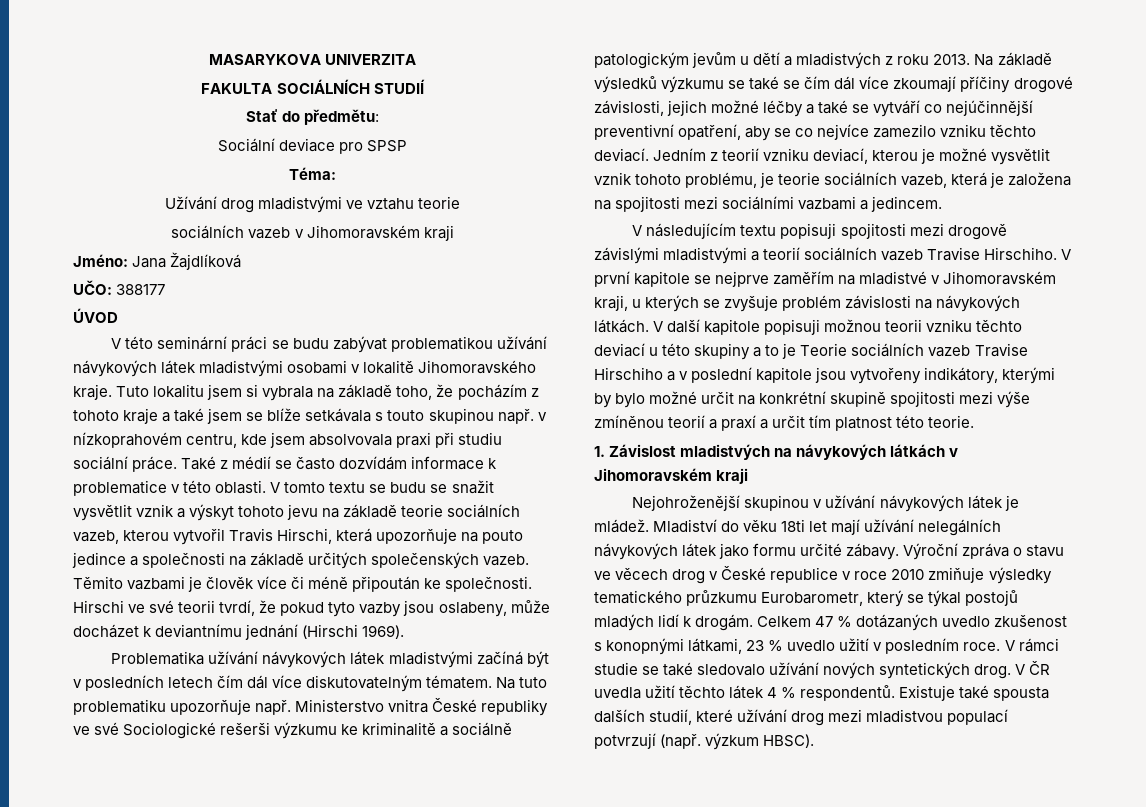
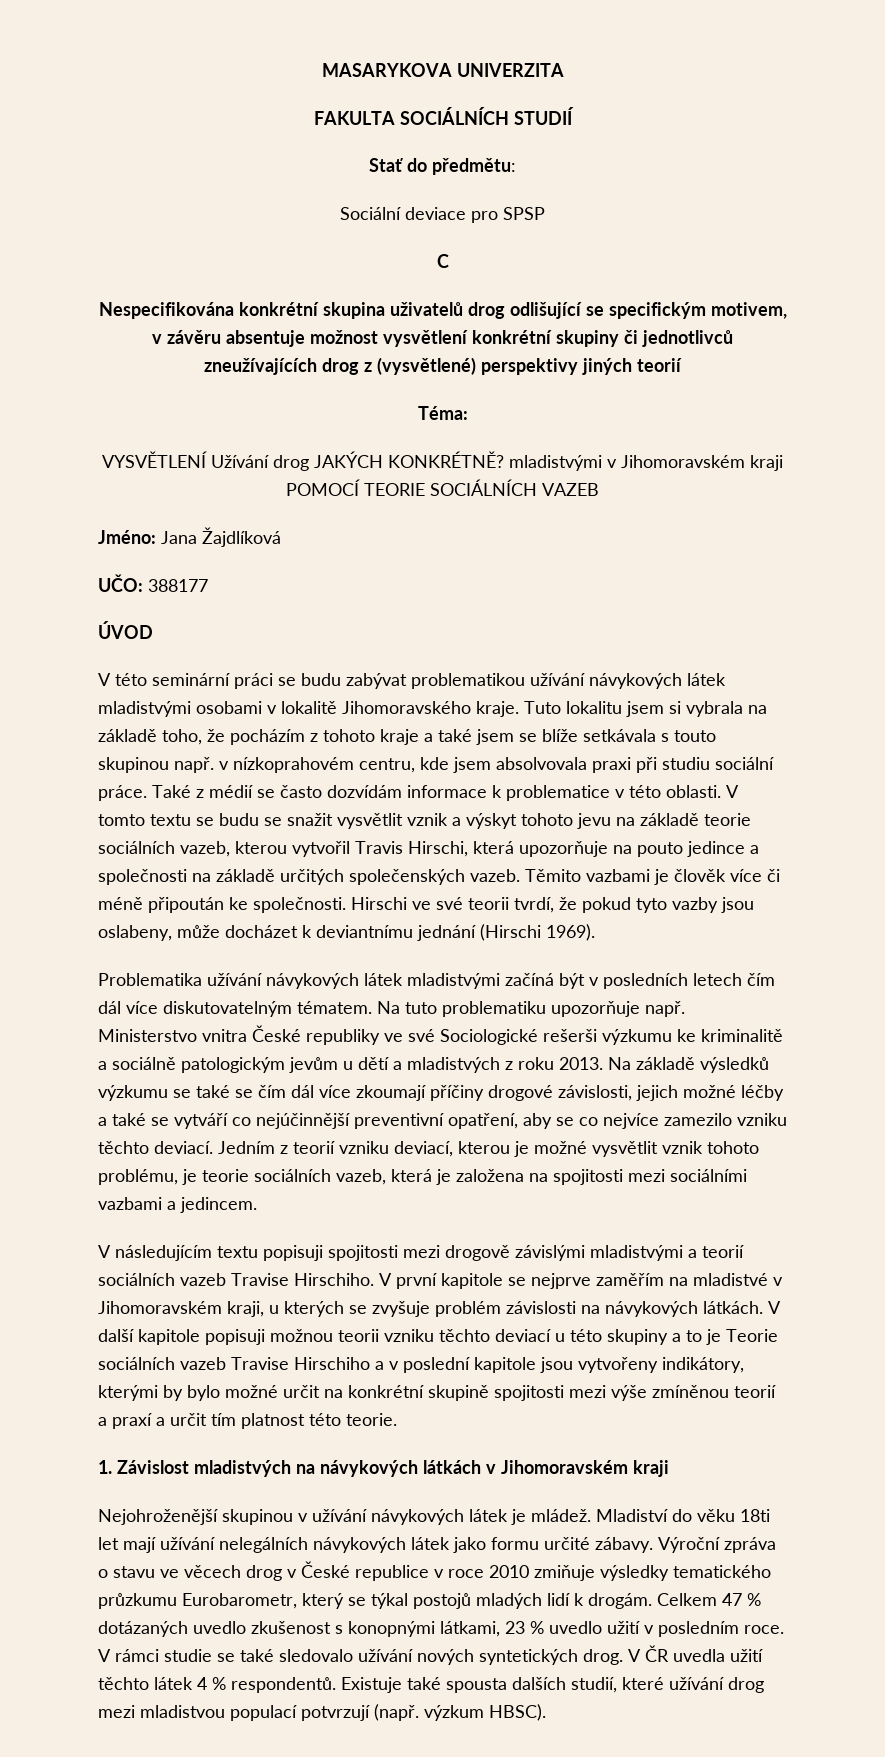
+ C
+ Nespecifikována konkrétní skupina uživatelů drog odlišující se specifickým motivem, v závěru absentuje možnost vysvětlení konkrétní skupiny či jednotlivců zneužívajících drog z (vysvětlené) perspektivy jiných teorií
- Užívání drog mladistvými ve vztahu teorie
- sociálních vazeb v Jihomoravském kraji
+ VYSVĚTLENÍ Užívání drog JAKÝCH KONKRÉTNĚ? mladistvými v Jihomoravském kraji POMOCÍ TEORIE SOCIÁLNÍCH VAZEB

